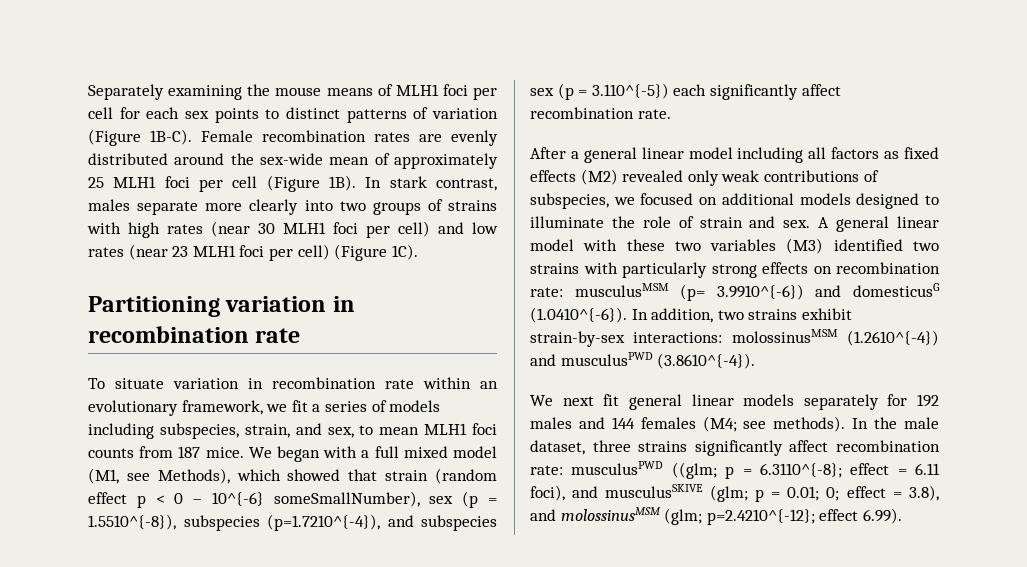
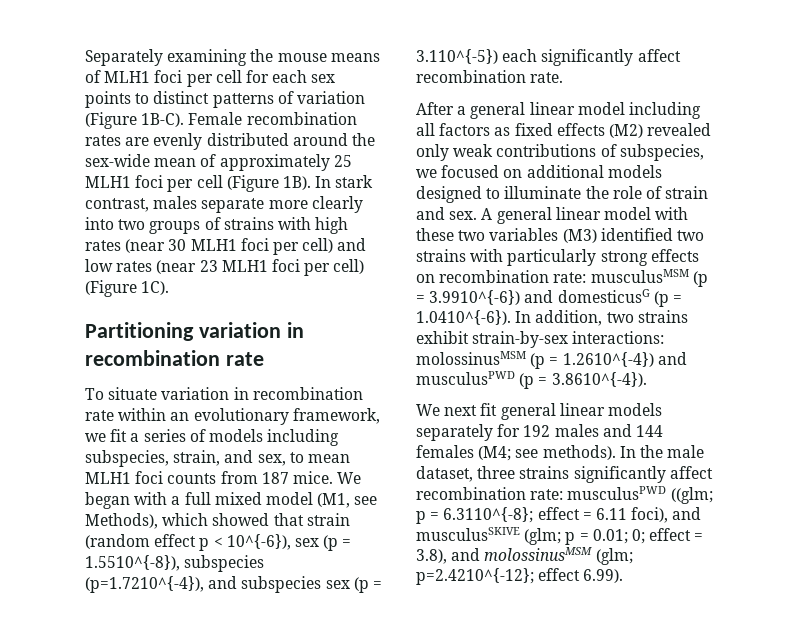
- We began with a full mixed model (M1, see Methods), which showed that strain (random effect p < 0 – 10^{-6} someSmallNumber), sex (p = 1.5510^{-8}), subspecies (p=1.7210^{-4}), and subspecies sex (p = 3.110^{-5}) each significantly affect recombination rate.
+ We began with a full mixed model (M1, see Methods), which showed that strain (random effect p < 10^{-6}), sex (p = 1.5510^{-8}), subspecies (p=1.7210^{-4}), and subspecies sex (p = 3.110^{-5}) each significantly affect recombination rate.
- A general linear model with these two variables (M3) identified two strains with particularly strong effects on recombination rate: musculusMSM (p= 3.9910^{-6}) and domesticusG (1.0410^{-6}). In addition, two strains exhibit strain-by-sex interactions: molossinusMSM (1.2610^{-4}) and musculusPWD (3.8610^{-4}).
+ A general linear model with these two variables (M3) identified two strains with particularly strong effects on recombination rate: musculusMSM (p = 3.9910^{-6}) and domesticusG (p = 1.0410^{-6}). In addition, two strains exhibit strain-by-sex interactions: molossinusMSM (p = 1.2610^{-4}) and musculusPWD (p = 3.8610^{-4}).

